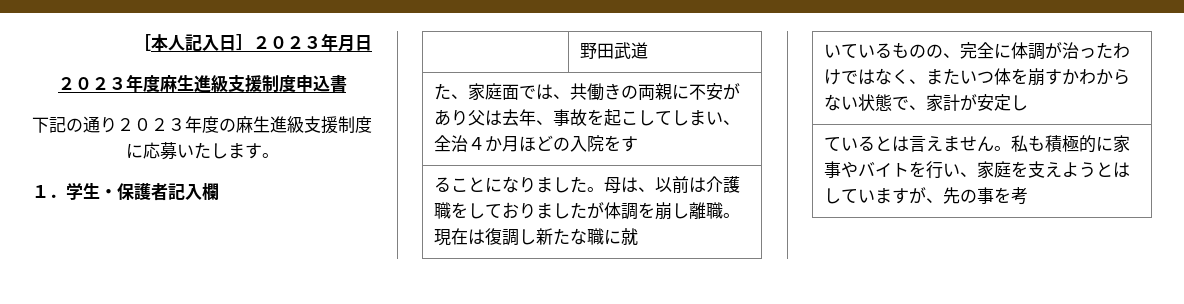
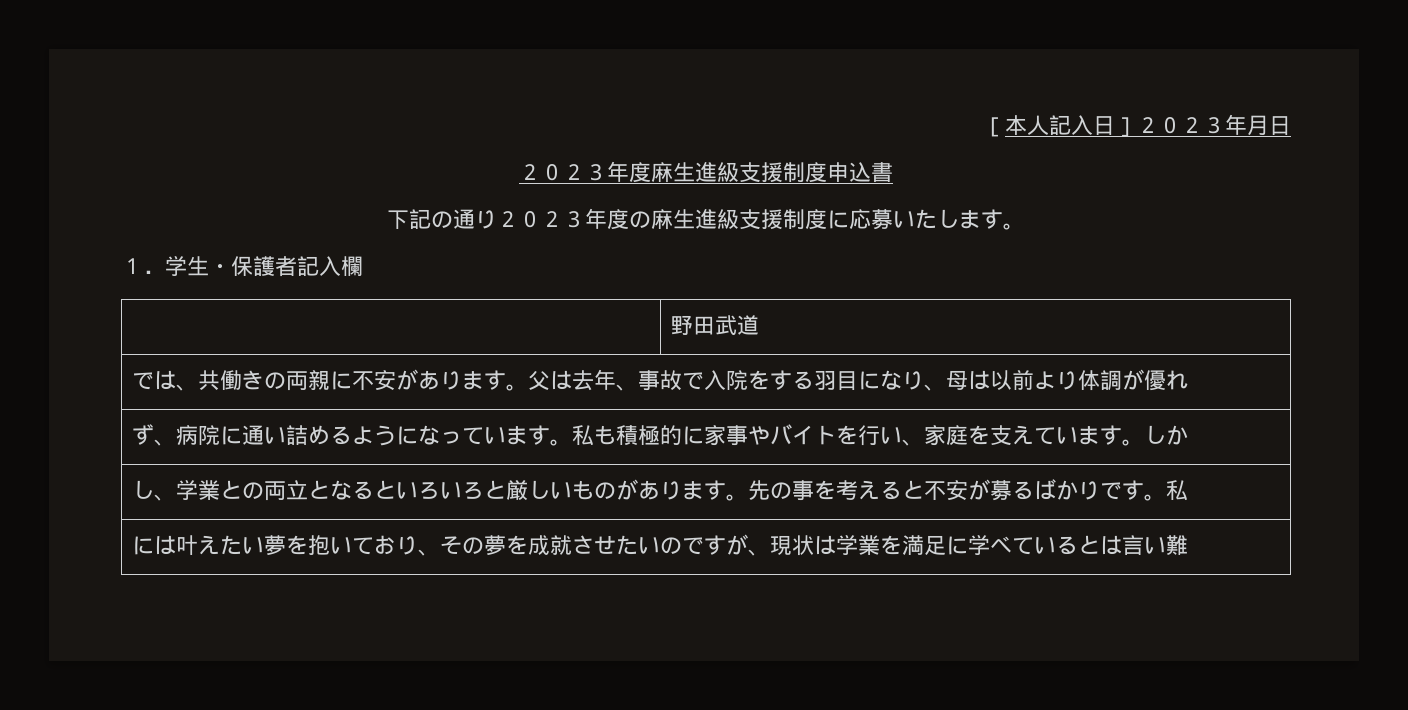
- た、家庭面では、共働きの両親に不安があり父は去年、事故を起こしてしまい、全治４か月ほどの入院をす
- ることになりました。母は、以前は介護職をしておりましたが体調を崩し離職。現在は復調し新たな職に就
- いているものの、完全に体調が治ったわけではなく、またいつ体を崩すかわからない状態で、家計が安定し
- ているとは言えません。私も積極的に家事やバイトを行い、家庭を支えようとはしていますが、先の事を考
+ では、共働きの両親に不安があります。父は去年、事故で入院をする羽目になり、母は以前より体調が優れ
+ ず、病院に通い詰めるようになっています。私も積極的に家事やバイトを行い、家庭を支えています。しか
+ し、学業との両立となるといろいろと厳しいものがあります。先の事を考えると不安が募るばかりです。私
+ には叶えたい夢を抱いており、その夢を成就させたいのですが、現状は学業を満足に学べているとは言い難

